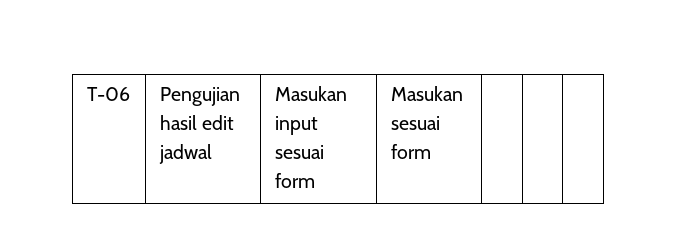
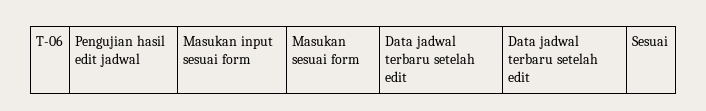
- T-06 | Pengujian hasil edit jadwal | Masukan input sesuai form | Masukan sesuai form | | |
+ T-06 | Pengujian hasil edit jadwal | Masukan input sesuai form | Masukan sesuai form | Data jadwal terbaru setelah edit | Data jadwal terbaru setelah edit | Sesuai

